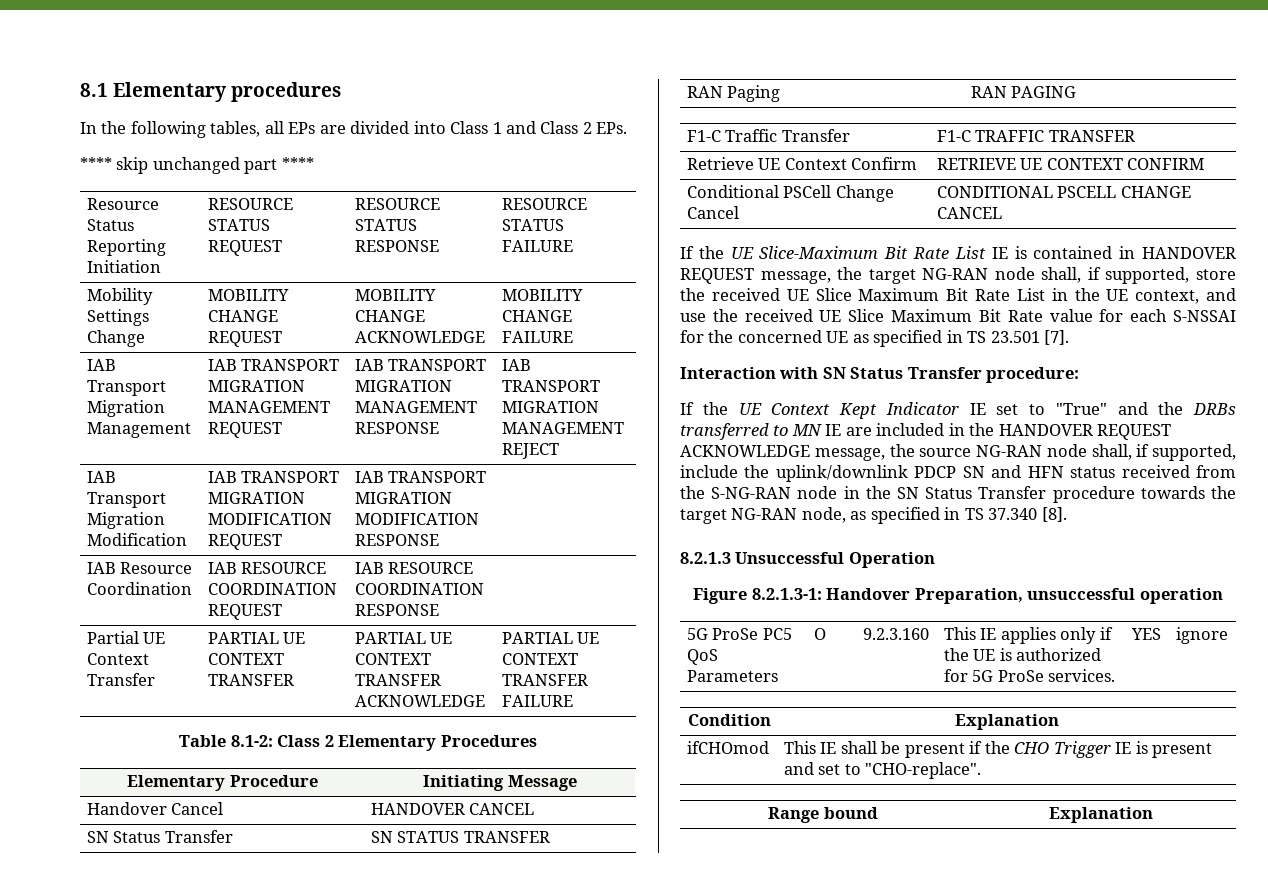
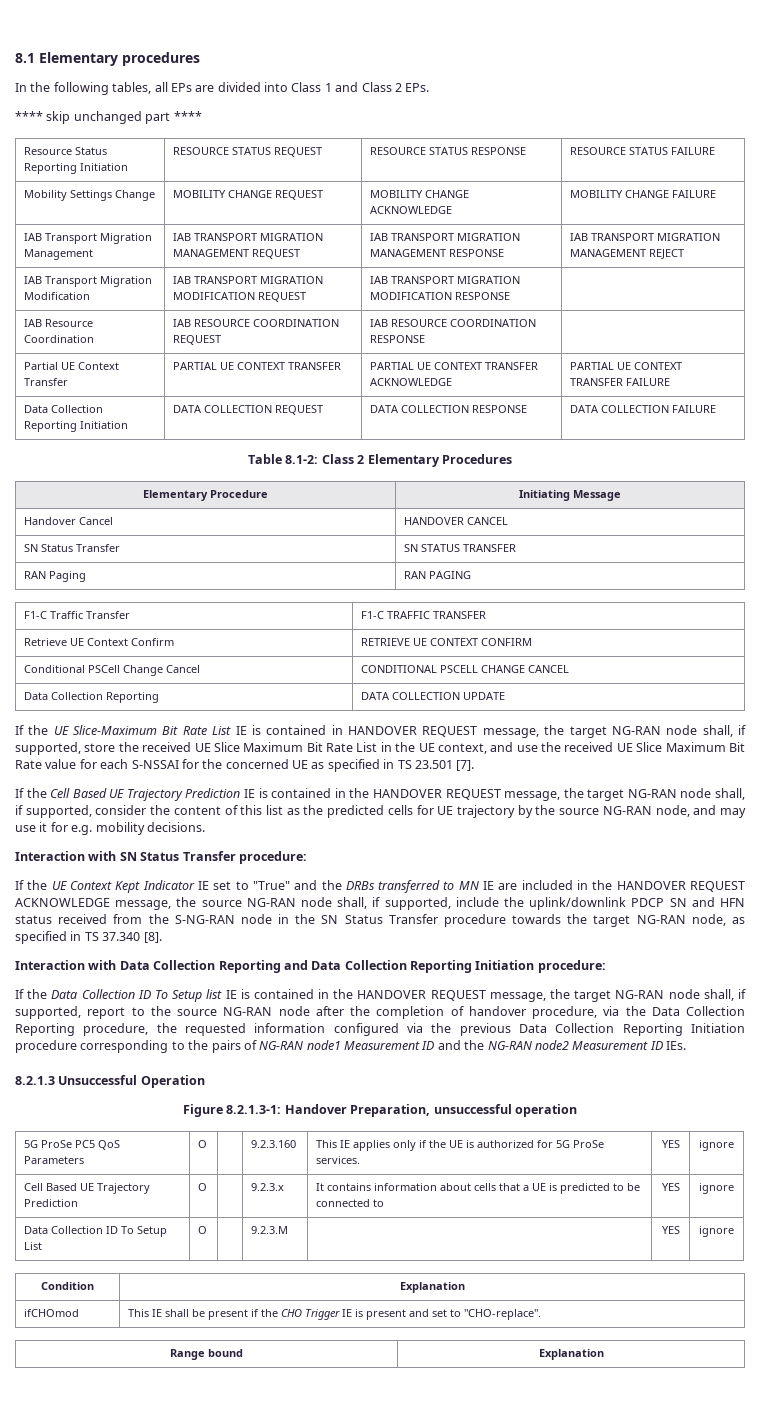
+ Data Collection Reporting Initiation | DATA COLLECTION REQUEST | DATA COLLECTION RESPONSE | DATA COLLECTION FAILURE
+ Data Collection Reporting | DATA COLLECTION UPDATE
+ If the Cell Based UE Trajectory Prediction IE is contained in the HANDOVER REQUEST message, the target NG-RAN node shall, if supported, consider the content of this list as the predicted cells for UE trajectory by the source NG-RAN node, and may use it for e.g. mobility decisions.
+ Interaction with Data Collection Reporting and Data Collection Reporting Initiation procedure:
+ If the Data Collection ID To Setup list IE is contained in the HANDOVER REQUEST message, the target NG-RAN node shall, if supported, report to the source NG-RAN node after the completion of handover procedure, via the Data Collection Reporting procedure, the requested information configured via the previous Data Collection Reporting Initiation procedure corresponding to the pairs of NG-RAN node1 Measurement ID and the NG-RAN node2 Measurement ID IEs.
+ Cell Based UE Trajectory Prediction | O | | 9.2.3.x | It contains information about cells that a UE is predicted to be connected to | YES | ignore
+ Data Collection ID To Setup List | O | | 9.2.3.M | | YES | ignore

